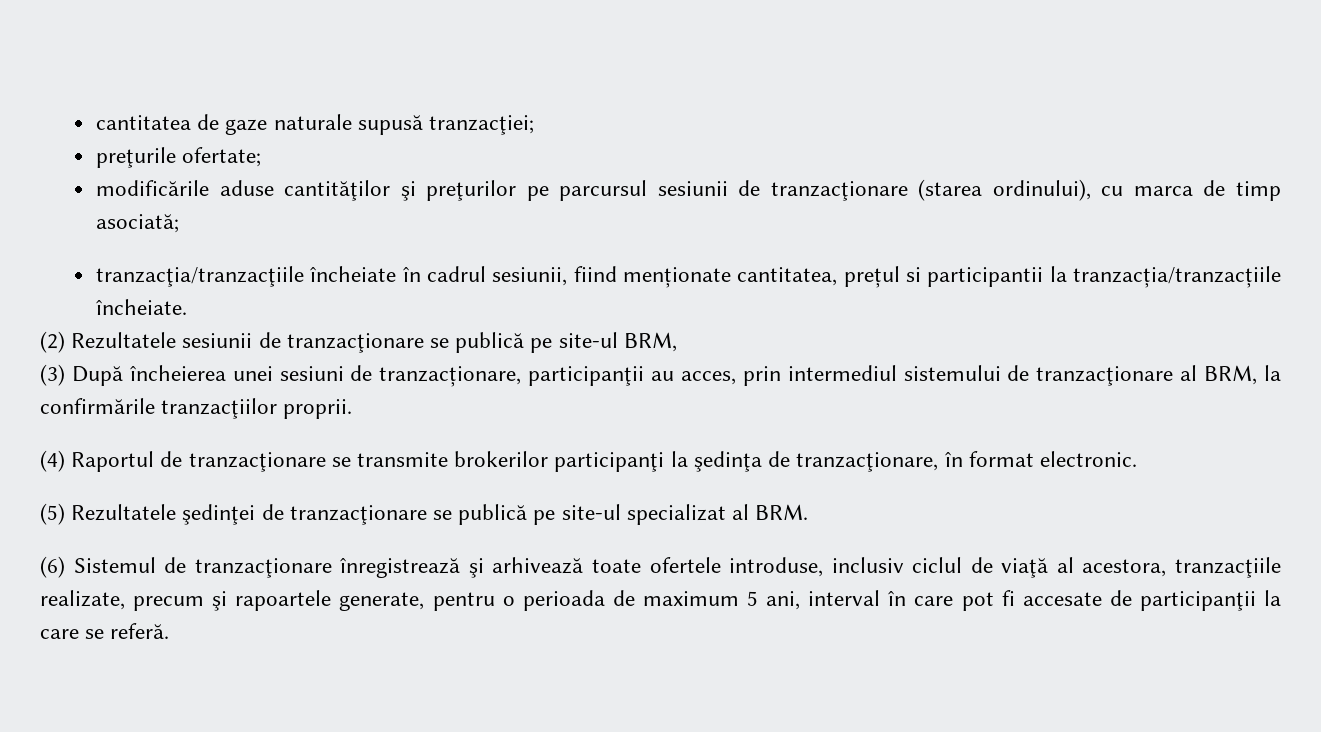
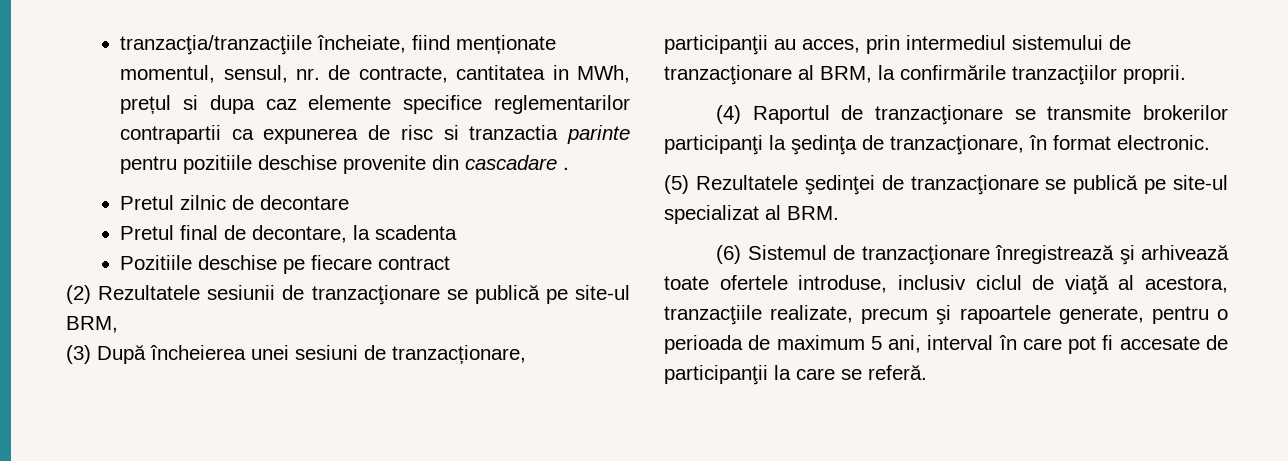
- cantitatea de gaze naturale supusă tranzacţiei;
- preţurile ofertate;
- modificările aduse cantităţilor şi preţurilor pe parcursul sesiunii de tranzacţionare (starea ordinului), cu marca de timp asociată;
- tranzacţia/tranzacţiile încheiate în cadrul sesiunii, fiind menționate cantitatea, prețul si participantii la tranzacția/tranzacțiile încheiate.
+ tranzacţia/tranzacţiile încheiate, fiind menționate momentul, sensul, nr. de contracte, cantitatea in MWh, prețul si dupa caz elemente specifice reglementarilor contrapartii ca expunerea de risc si tranzactia parinte pentru pozitiile deschise provenite din cascadare .
+ Pretul zilnic de decontare
+ Pretul final de decontare, la scadenta
+ Pozitiile deschise pe fiecare contract

